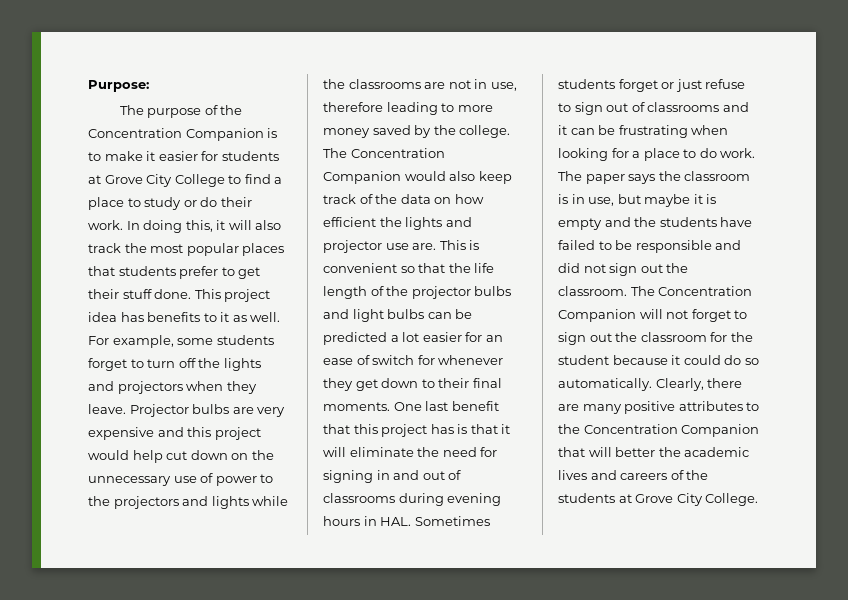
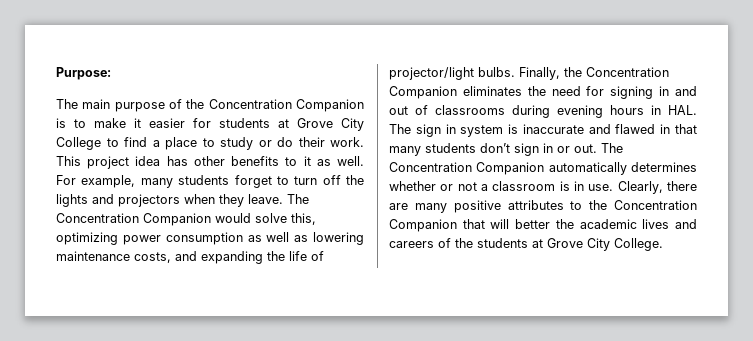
- The purpose of the Concentration Companion is to make it easier for students at Grove City College to find a place to study or do their work.
+ The main purpose of the Concentration Companion is to make it easier for students at Grove City College to find a place to study or do their work.
- In doing this, it will also track the most popular places that students prefer to get their stuff done.
- This project idea has benefits to it as well.
+ This project idea has other benefits to it as well.
- For example, some students forget to turn off the lights and projectors when they leave.
+ For example, many students forget to turn off the lights and projectors when they leave.
- Projector bulbs are very expensive and this project would help cut down on the unnecessary use of power to the projectors and lights while the classrooms are not in use, therefore leading to more money saved by the college. The Concentration Companion would also keep track of the data on how efficient the lights and projector use are. This is convenient so that the life length of the projector bulbs and light bulbs can be predicted a lot easier for an ease of switch for whenever they get down to their final moments. One last benefit that this project has is that it will eliminate the need for signing in and out of classrooms during evening hours in HAL. Sometimes students forget or just refuse to sign out of classrooms and it can be frustrating when looking for a place to do work. The paper says the classroom is in use, but maybe it is empty and the students have failed to be responsible and did not sign out the classroom. The Concentration Companion will not forget to sign out the classroom for the student because it could do so automatically.
+ The Concentration Companion would solve this, optimizing power consumption as well as lowering maintenance costs, and expanding the life of projector/light bulbs. Finally, the Concentration Companion eliminates the need for signing in and out of classrooms during evening hours in HAL. The sign in system is inaccurate and flawed in that many students don’t sign in or out. The Concentration Companion automatically determines whether or not a classroom is in use.

